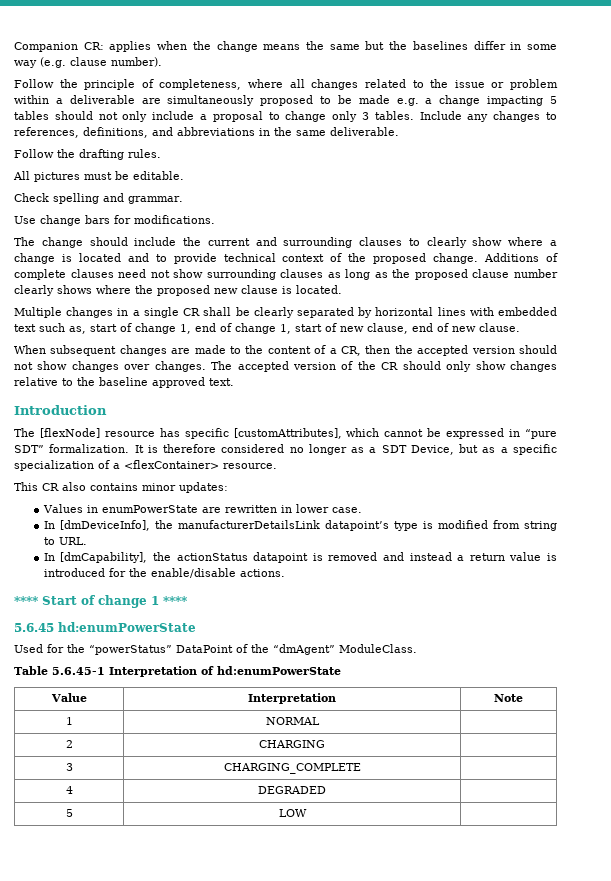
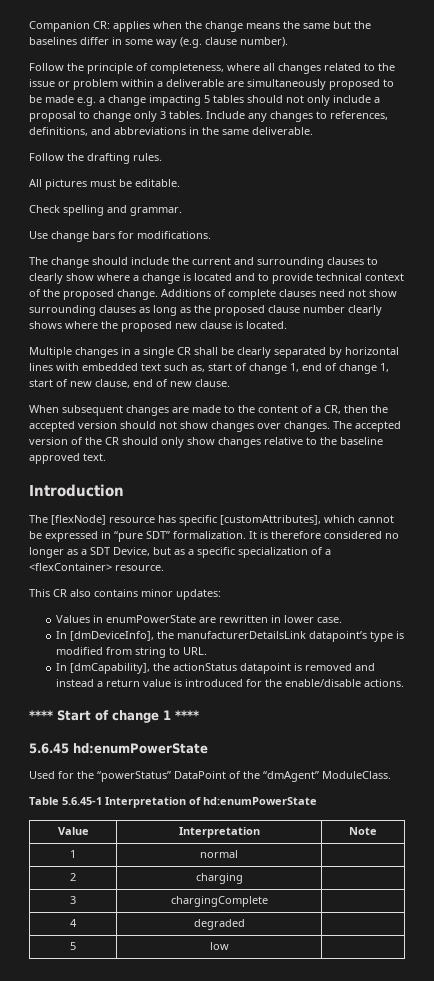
- 1 | NORMAL |
+ 1 | normal |
- 2 | CHARGING |
+ 2 | charging |
- 3 | CHARGING_COMPLETE |
+ 3 | chargingComplete |
- 4 | DEGRADED |
+ 4 | degraded |
- 5 | LOW |
+ 5 | low |

